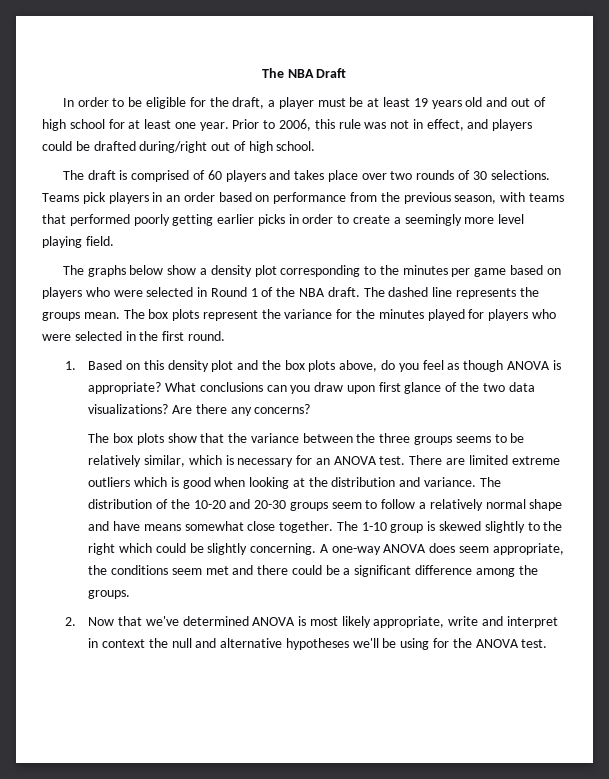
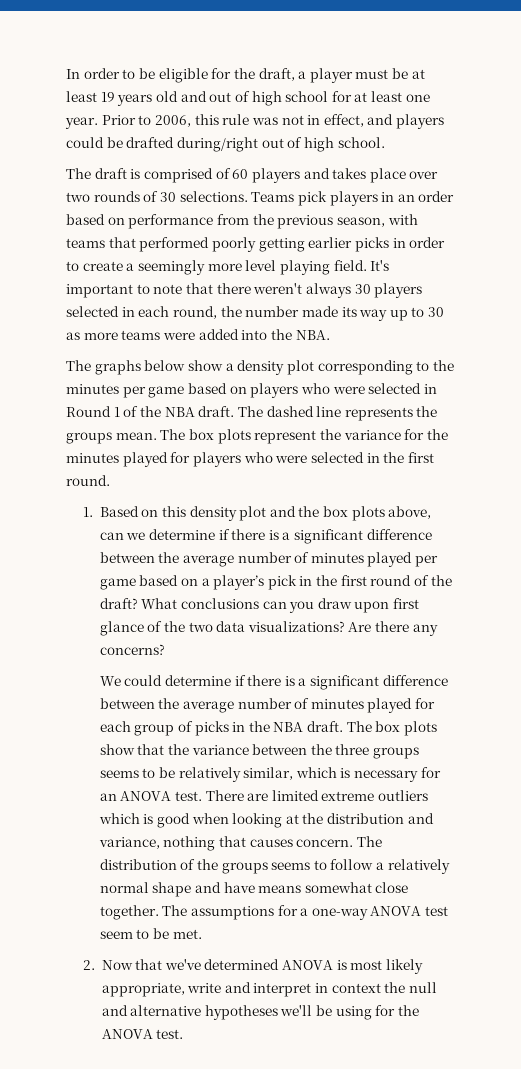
- The NBA Draft
+ It's important to note that there weren't always 30 players selected in each round, the number made its way up to 30 as more teams were added into the NBA.
- 1. Based on this density plot and the box plots above, do you feel as though ANOVA is appropriate?
+ 1. Based on this density plot and the box plots above, can we determine if there is a significant difference between the average number of minutes played per game based on a player’s pick in the first round of the draft?
+ We could determine if there is a significant difference between the average number of minutes played for each group of picks in the NBA draft.
- There are limited extreme outliers which is good when looking at the distribution and variance. The distribution of the 10-20 and 20-30 groups seem to follow a relatively normal shape and have means somewhat close together.
+ There are limited extreme outliers which is good when looking at the distribution and variance, nothing that causes concern. The distribution of the groups seems to follow a relatively normal shape and have means somewhat close together.
- The 1-10 group is skewed slightly to the right which could be slightly concerning. A one-way ANOVA does seem appropriate, the conditions seem met and there could be a significant difference among the groups.
+ The assumptions for a one-way ANOVA test seem to be met.

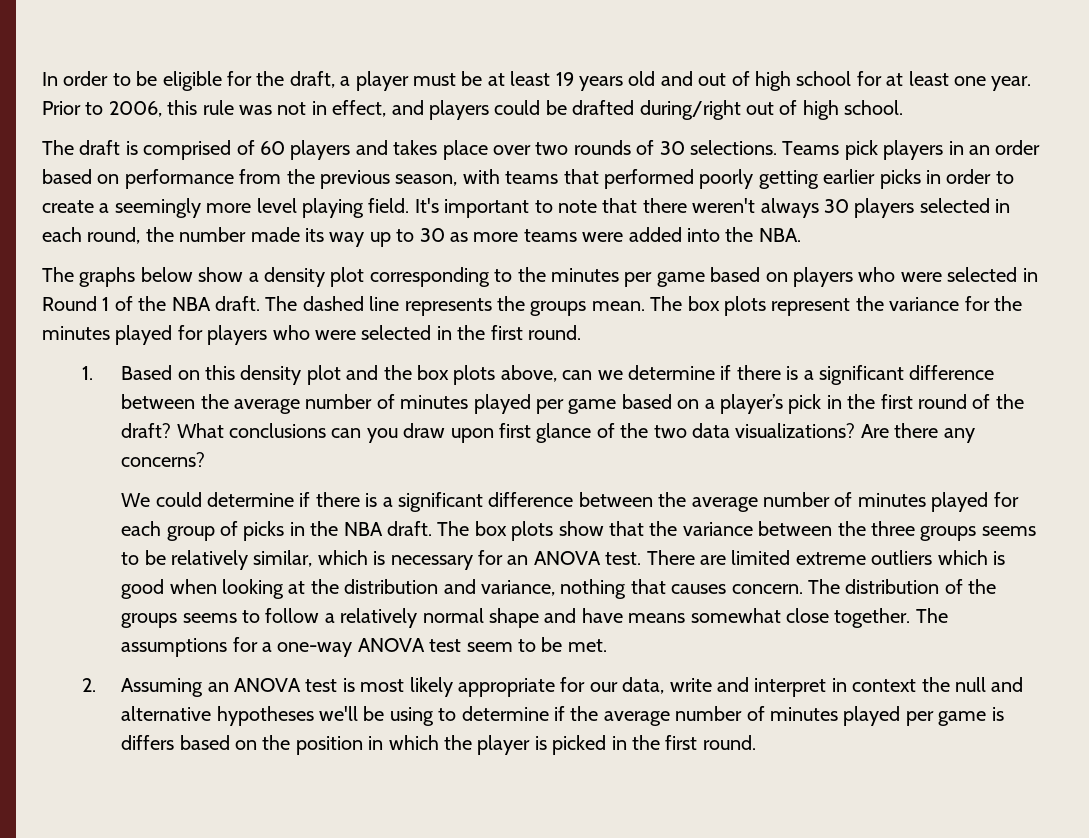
- 2. Now that we've determined ANOVA is most likely appropriate, write and interpret in context the null and alternative hypotheses we'll be using for the ANOVA test.
+ 2. Assuming an ANOVA test is most likely appropriate for our data, write and interpret in context the null and alternative hypotheses we'll be using to determine if the average number of minutes played per game is differs based on the position in which the player is picked in the first round.

